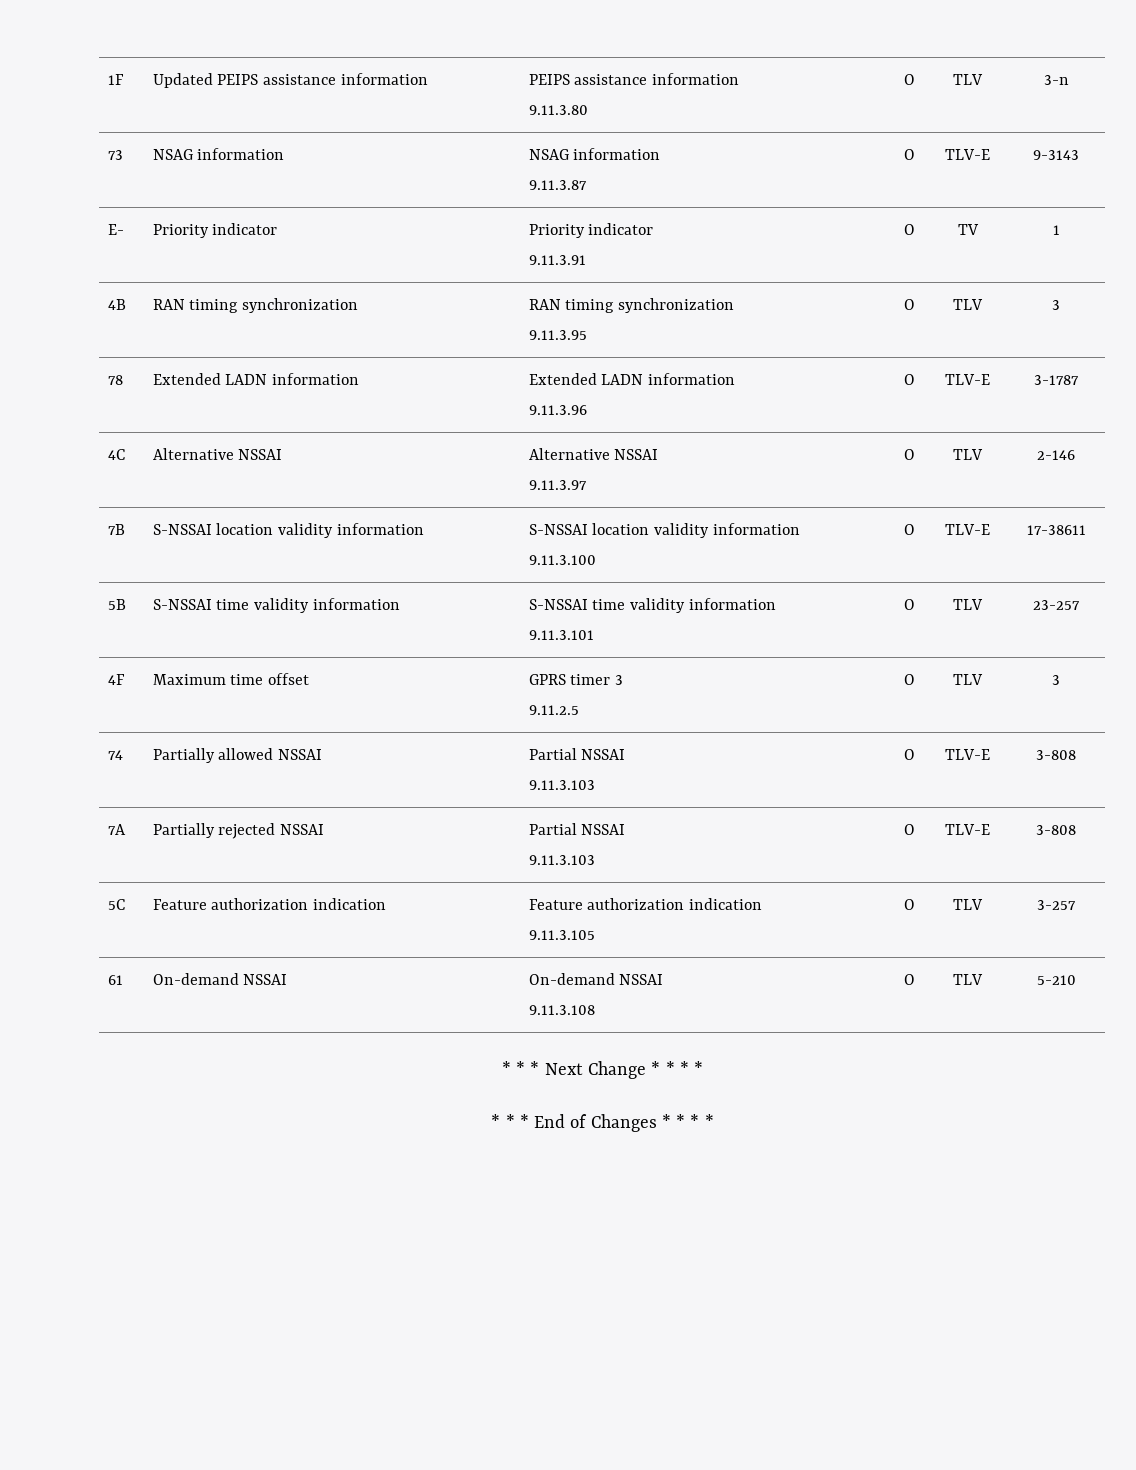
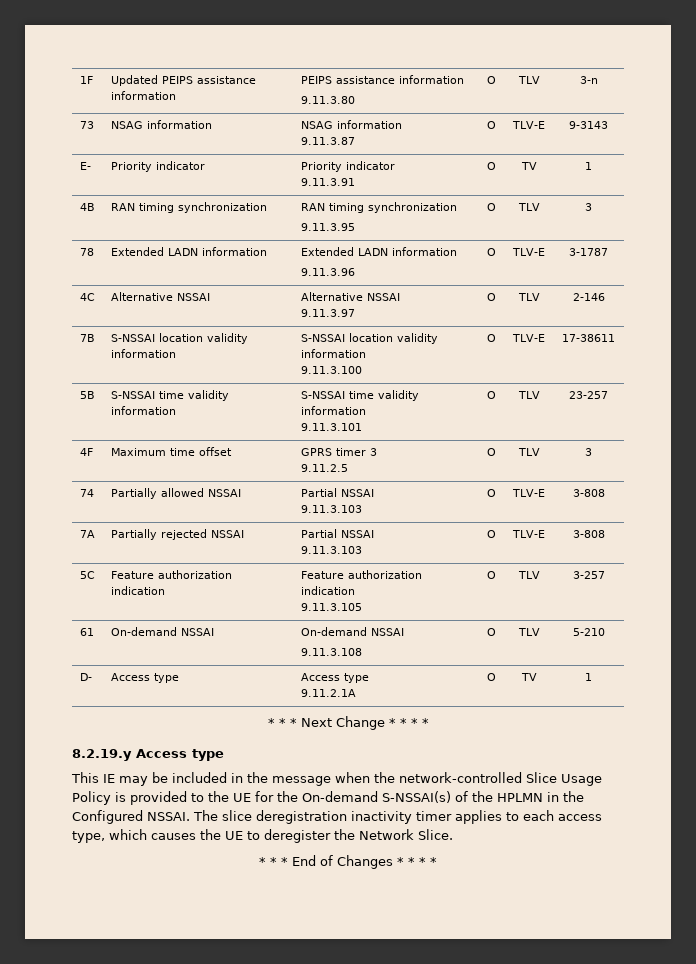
+ D- | Access type | Access type
+ 9.11.2.1A | O | TV | 1
+ 8.2.19.y Access type
+ This IE may be included in the message when the network-controlled Slice Usage Policy is provided to the UE for the On-demand S-NSSAI(s) of the HPLMN in the Configured NSSAI. The slice deregistration inactivity timer applies to each access type, which causes the UE to deregister the Network Slice.

